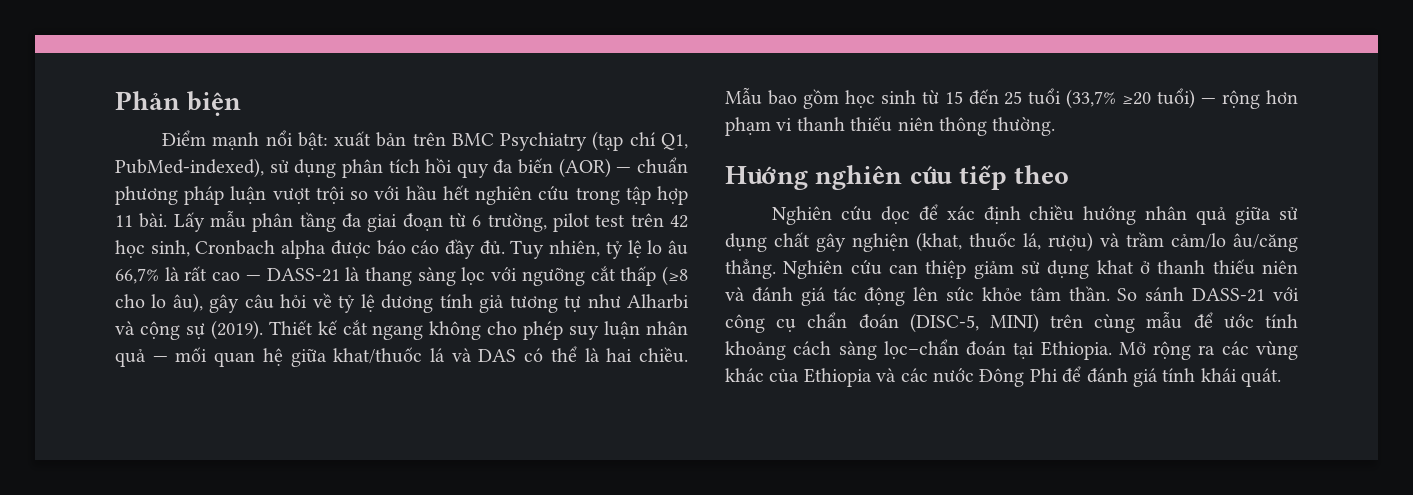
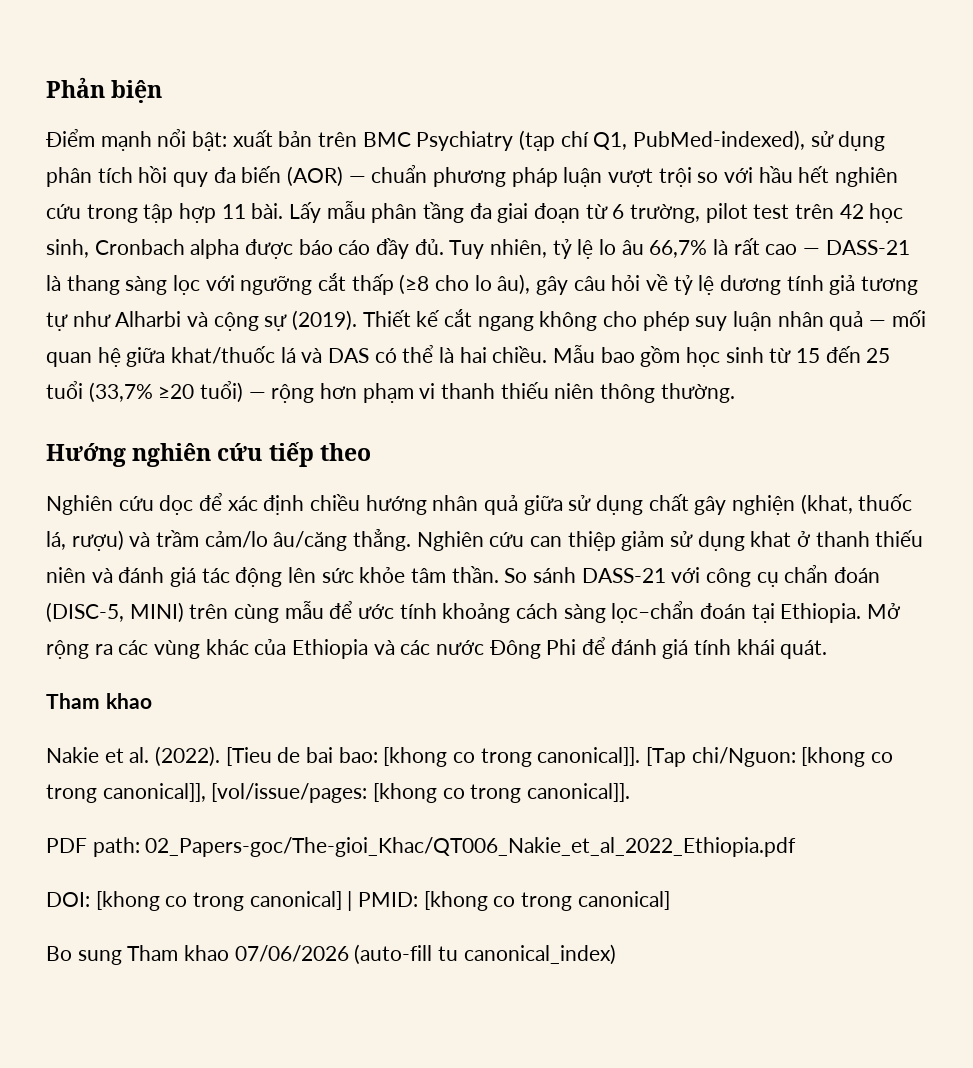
  Mở rộng ra các vùng khác của Ethiopia và các nước Đông Phi để đánh giá tính khái quát.
+ Tham khao
+ Nakie et al. (2022). [Tieu de bai bao: [khong co trong canonical]]. [Tap chi/Nguon: [khong co trong canonical]], [vol/issue/pages: [khong co trong canonical]].
+ PDF path: 02_Papers-goc/The-gioi_Khac/QT006_Nakie_et_al_2022_Ethiopia.pdf
+ DOI: [khong co trong canonical] | PMID: [khong co trong canonical]
+ Bo sung Tham khao 07/06/2026 (auto-fill tu canonical_index)

